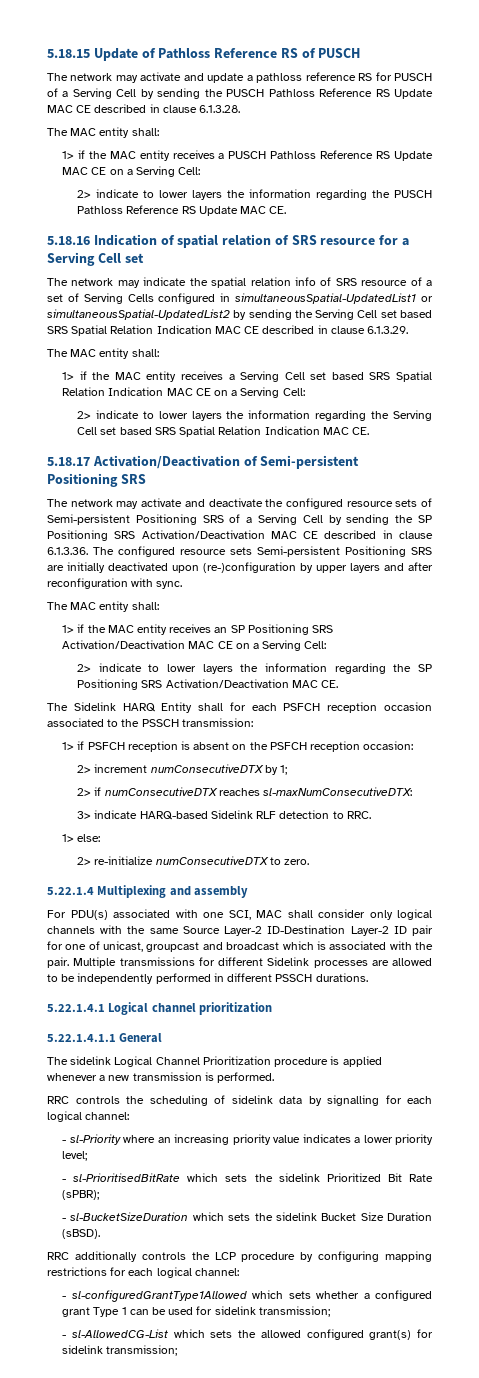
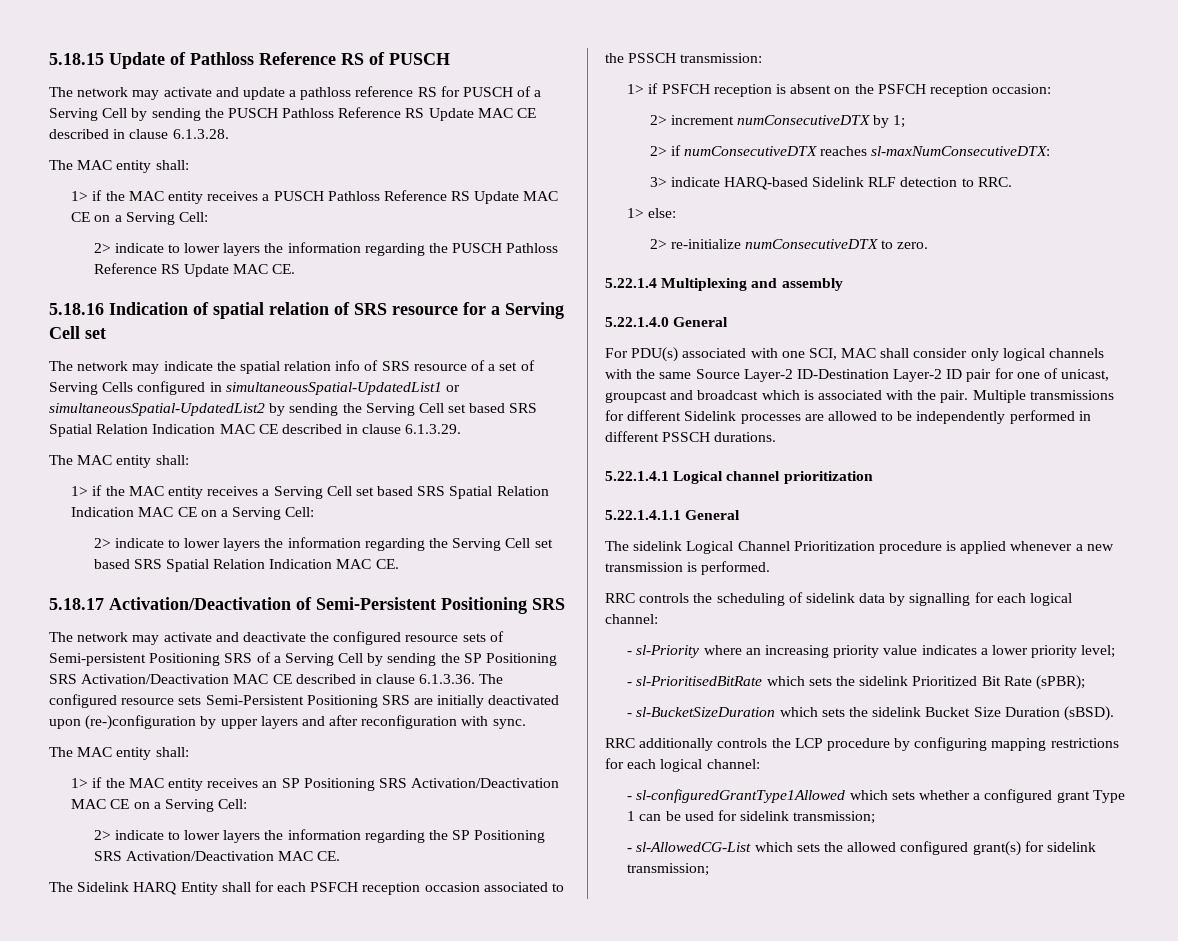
- 5.18.17 Activation/Deactivation of Semi-persistent Positioning SRS
+ 5.18.17 Activation/Deactivation of Semi-Persistent Positioning SRS
- The network may activate and deactivate the configured resource sets of Semi-persistent Positioning SRS of a Serving Cell by sending the SP Positioning SRS Activation/Deactivation MAC CE described in clause 6.1.3.36. The configured resource sets Semi-persistent Positioning SRS are initially deactivated upon (re-)configuration by upper layers and after reconfiguration with sync.
+ The network may activate and deactivate the configured resource sets of Semi-persistent Positioning SRS of a Serving Cell by sending the SP Positioning SRS Activation/Deactivation MAC CE described in clause 6.1.3.36. The configured resource sets Semi-Persistent Positioning SRS are initially deactivated upon (re-)configuration by upper layers and after reconfiguration with sync.
+ 5.22.1.4.0 General

